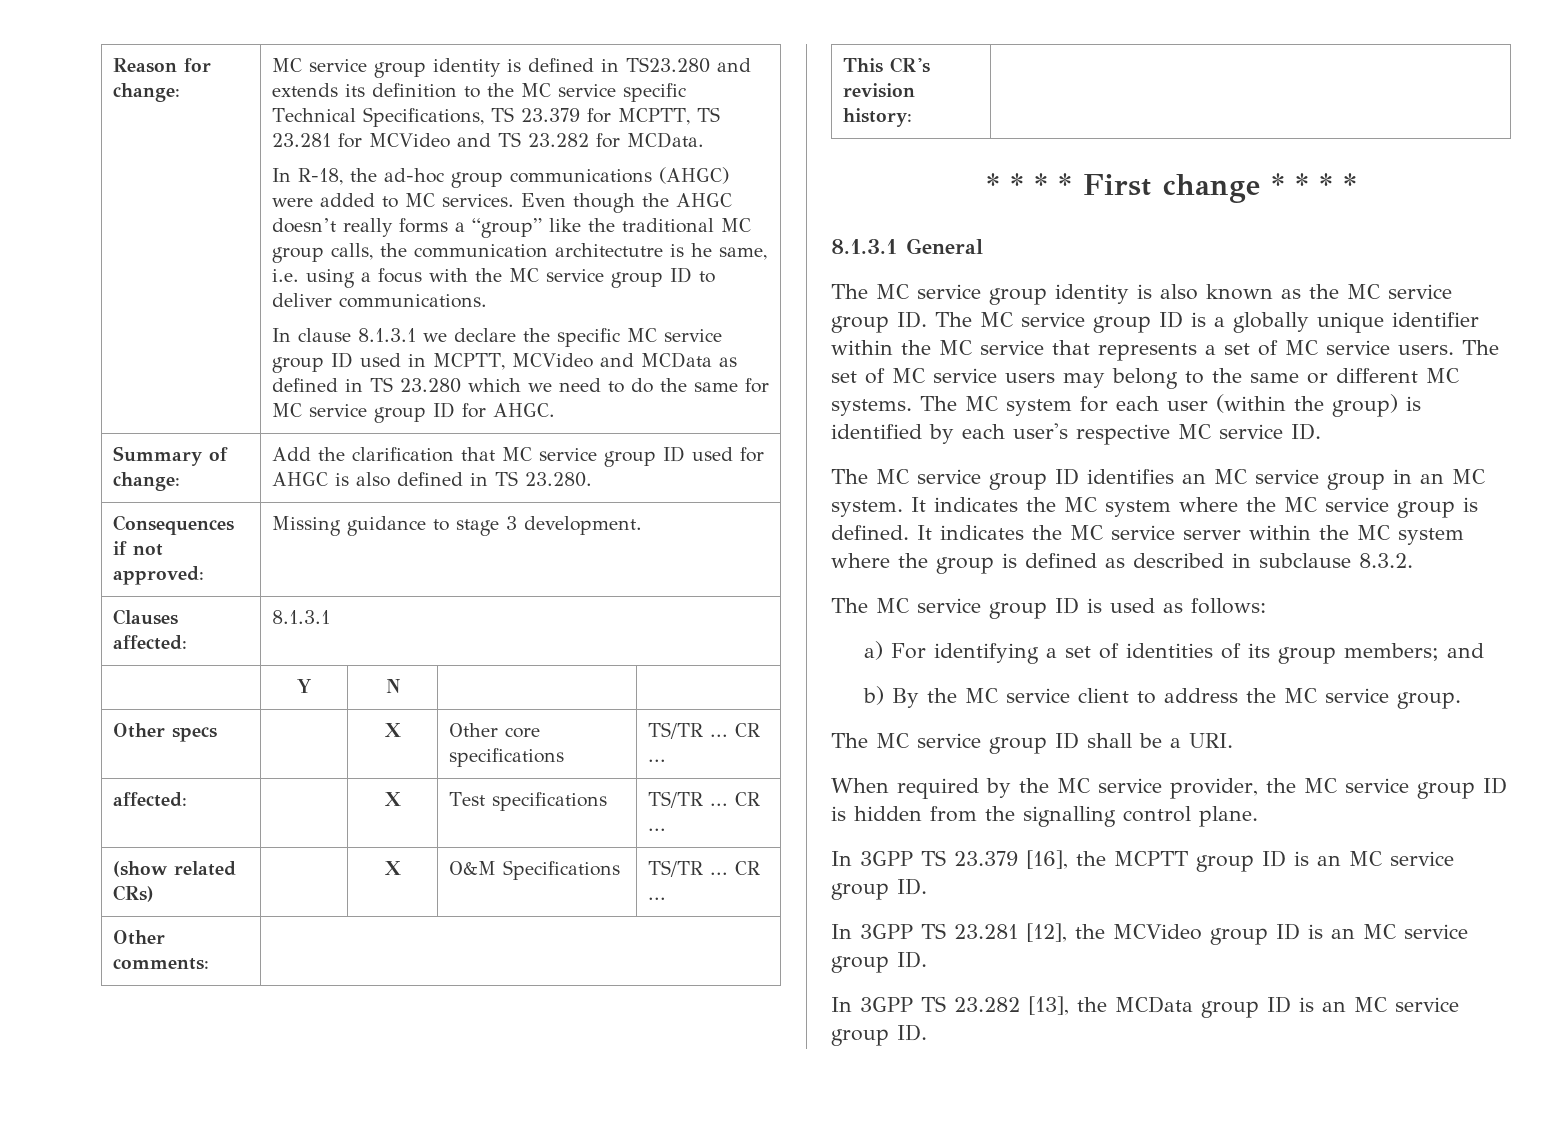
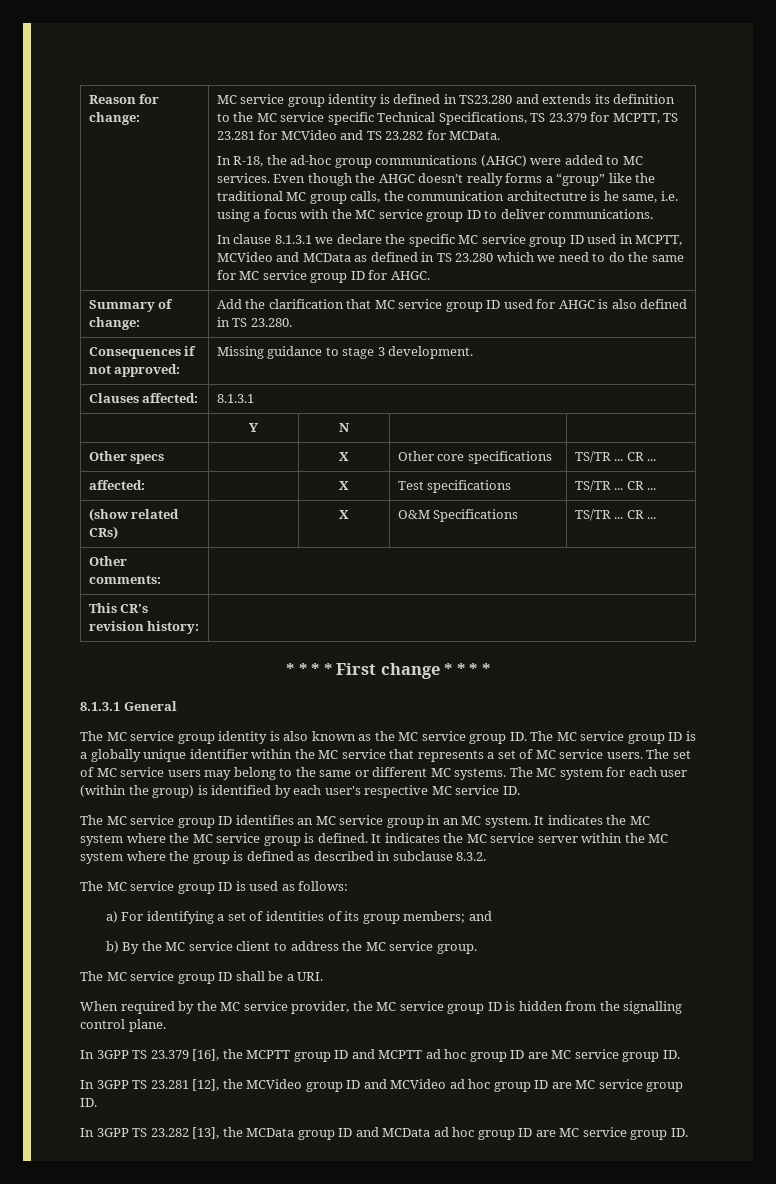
- In 3GPP TS 23.379 [16], the MCPTT group ID is an MC service group ID.
+ In 3GPP TS 23.379 [16], the MCPTT group ID and MCPTT ad hoc group ID are MC service group ID.
- In 3GPP TS 23.281 [12], the MCVideo group ID is an MC service group ID.
+ In 3GPP TS 23.281 [12], the MCVideo group ID and MCVideo ad hoc group ID are MC service group ID.
- In 3GPP TS 23.282 [13], the MCData group ID is an MC service group ID.
+ In 3GPP TS 23.282 [13], the MCData group ID and MCData ad hoc group ID are MC service group ID.

